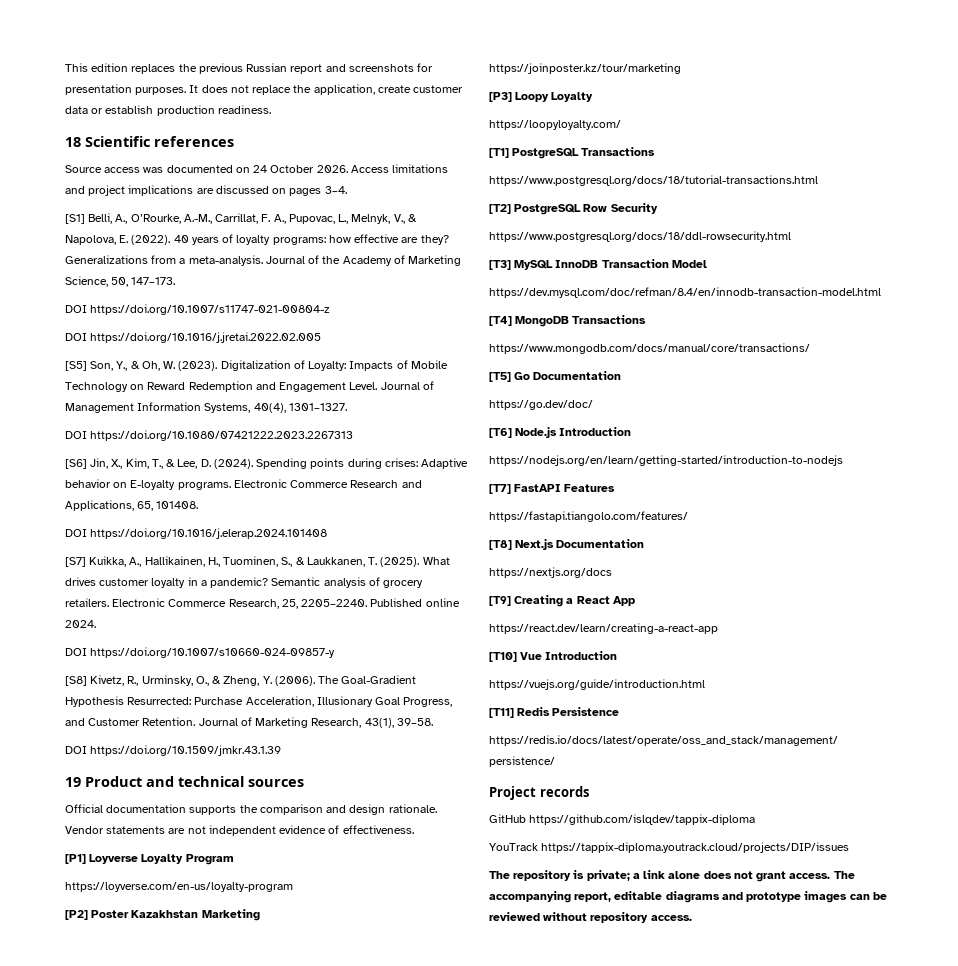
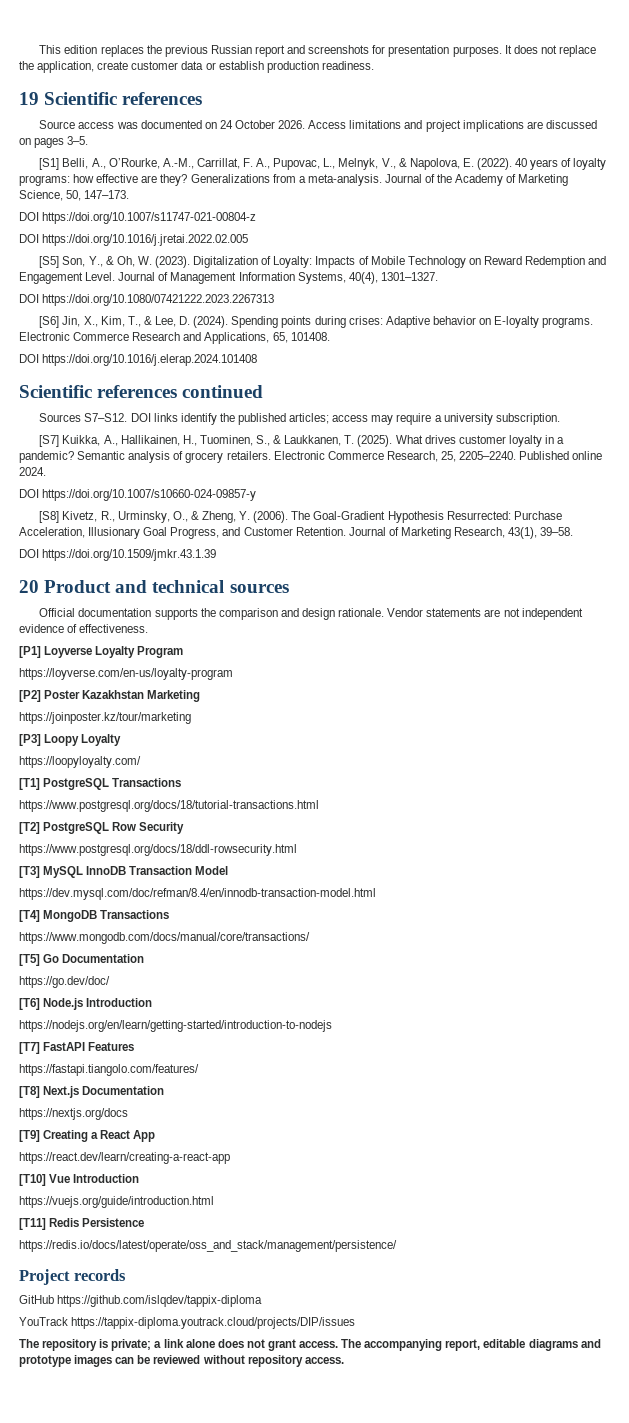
- 18 Scientific references
+ 19 Scientific references
- Access limitations and project implications are discussed on pages 3–4.
+ Access limitations and project implications are discussed on pages 3–5.
+ Scientific references continued
+ Sources S7–S12. DOI links identify the published articles; access may require a university subscription.
- 19 Product and technical sources
+ 20 Product and technical sources

